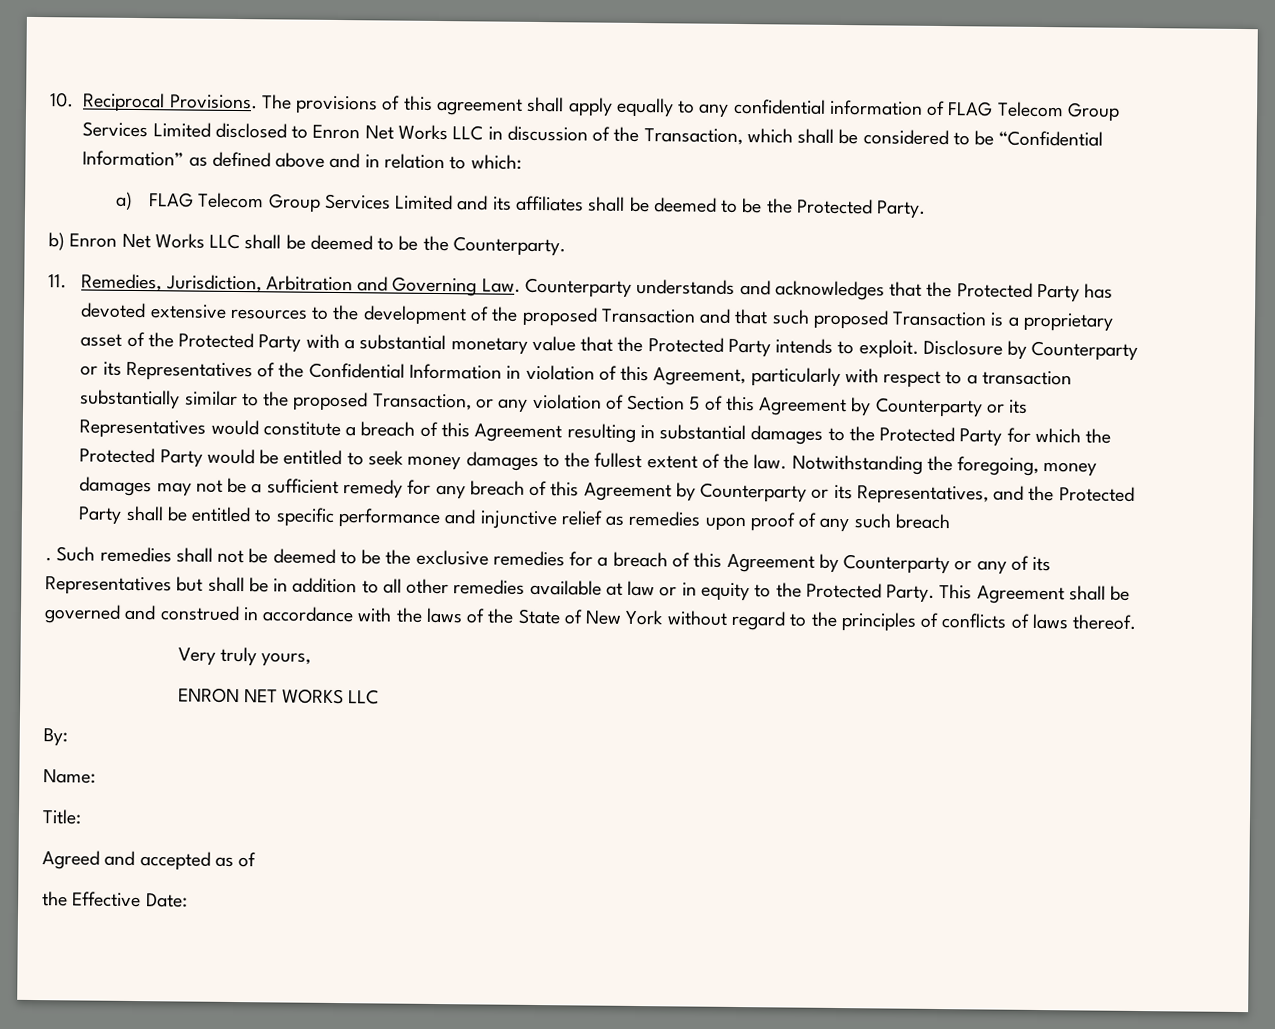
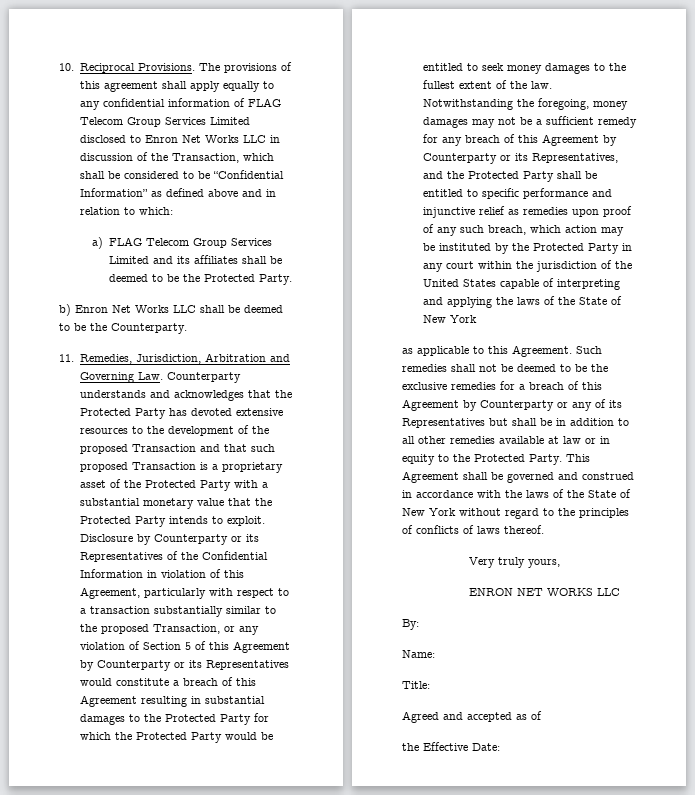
- Notwithstanding the foregoing, money damages may not be a sufficient remedy for any breach of this Agreement by Counterparty or its Representatives, and the Protected Party shall be entitled to specific performance and injunctive relief as remedies upon proof of any such breach
- .
+ Notwithstanding the foregoing, money damages may not be a sufficient remedy for any breach of this Agreement by Counterparty or its Representatives, and the Protected Party shall be entitled to specific performance and injunctive relief as remedies upon proof of any such breach, which action may be instituted by the Protected Party in any court within the jurisdiction of the United States capable of interpreting and applying the laws of the State of New York
+ as applicable to this Agreement.

